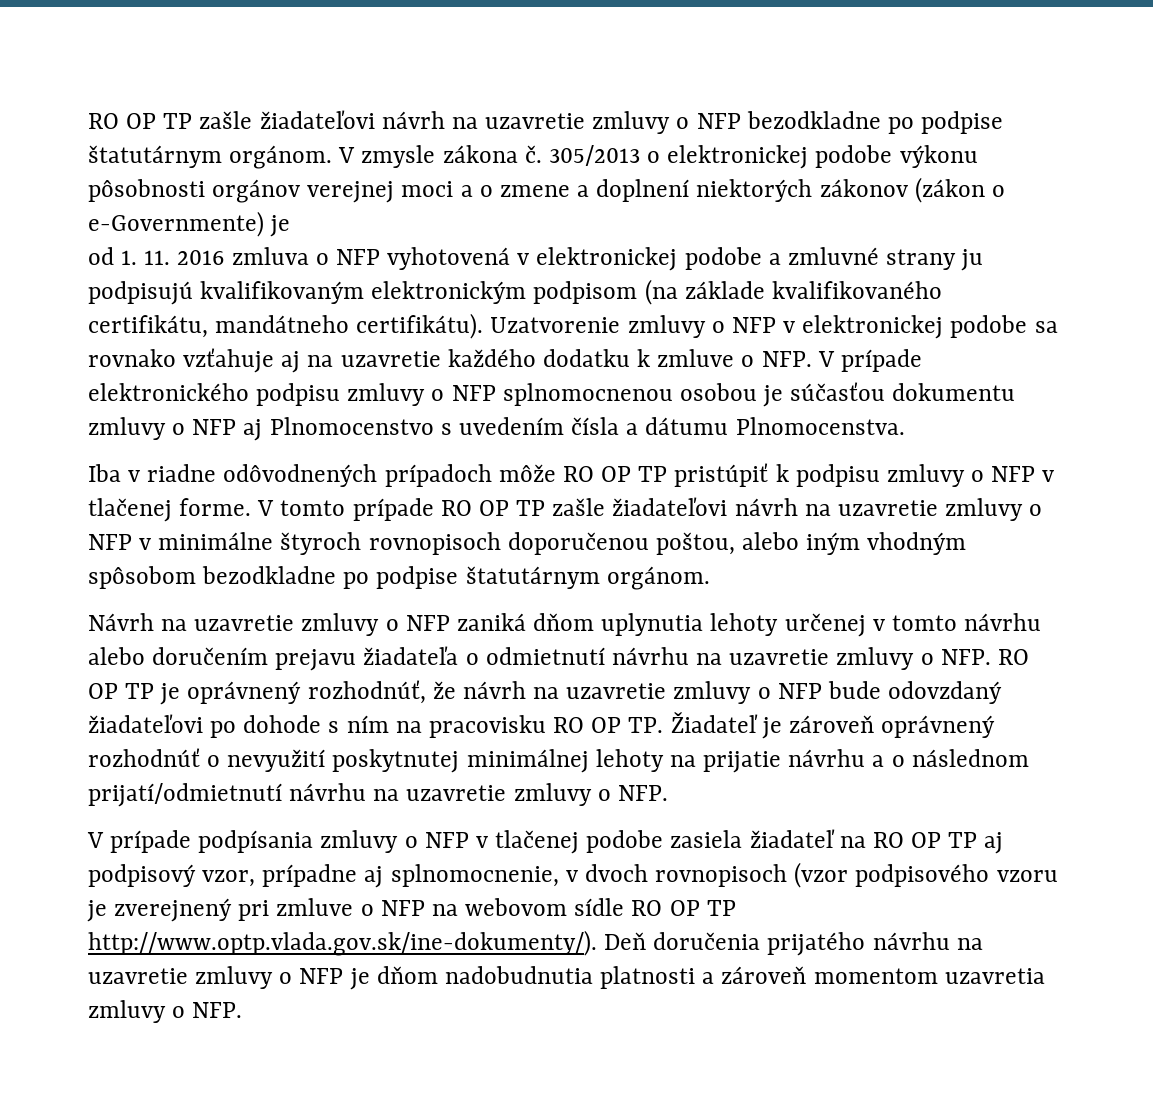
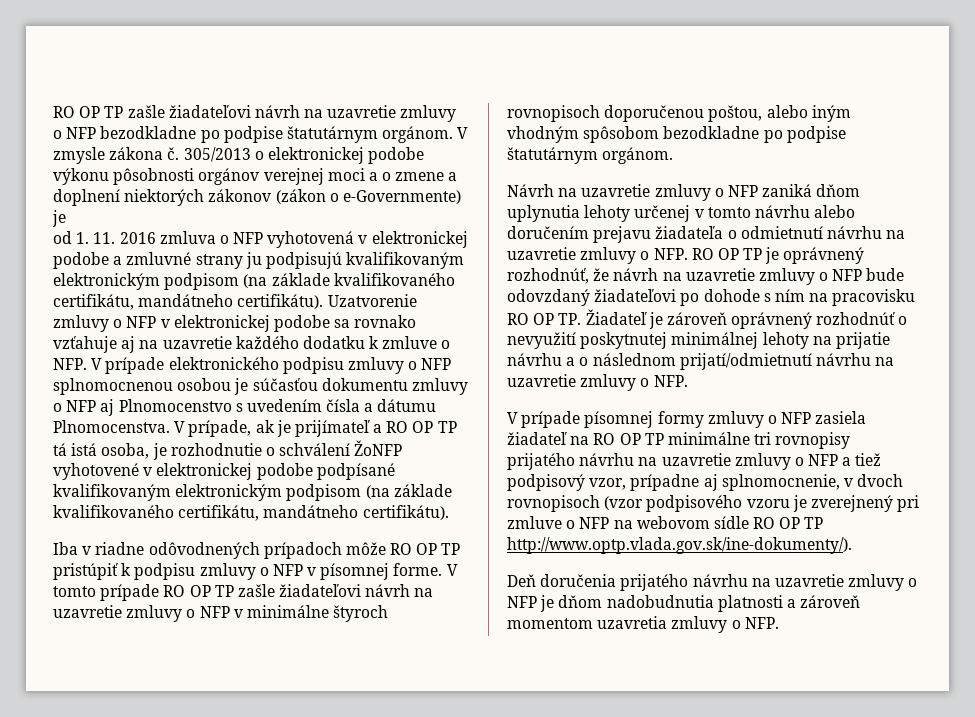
+ V prípade, ak je prijímateľ a RO OP TP tá istá osoba, je rozhodnutie o schválení ŽoNFP vyhotovené v elektronickej podobe podpísané kvalifikovaným elektronickým podpisom (na základe kvalifikovaného certifikátu, mandátneho certifikátu).
- Iba v riadne odôvodnených prípadoch môže RO OP TP pristúpiť k podpisu zmluvy o NFP v tlačenej forme.
+ Iba v riadne odôvodnených prípadoch môže RO OP TP pristúpiť k podpisu zmluvy o NFP v písomnej forme.
- V prípade podpísania zmluvy o NFP v tlačenej podobe zasiela žiadateľ na RO OP TP aj podpisový vzor, prípadne aj splnomocnenie, v dvoch rovnopisoch (vzor podpisového vzoru je zverejnený pri zmluve o NFP na webovom sídle RO OP TP http://www.optp.vlada.gov.sk/ine-dokumenty/). Deň doručenia prijatého návrhu na uzavretie zmluvy o NFP je dňom nadobudnutia platnosti a zároveň momentom uzavretia zmluvy o NFP.
+ V prípade písomnej formy zmluvy o NFP zasiela žiadateľ na RO OP TP minimálne tri rovnopisy prijatého návrhu na uzavretie zmluvy o NFP a tiež podpisový vzor, prípadne aj splnomocnenie, v dvoch rovnopisoch (vzor podpisového vzoru je zverejnený pri zmluve o NFP na webovom sídle RO OP TP http://www.optp.vlada.gov.sk/ine-dokumenty/).
+ Deň doručenia prijatého návrhu na uzavretie zmluvy o NFP je dňom nadobudnutia platnosti a zároveň momentom uzavretia zmluvy o NFP.

